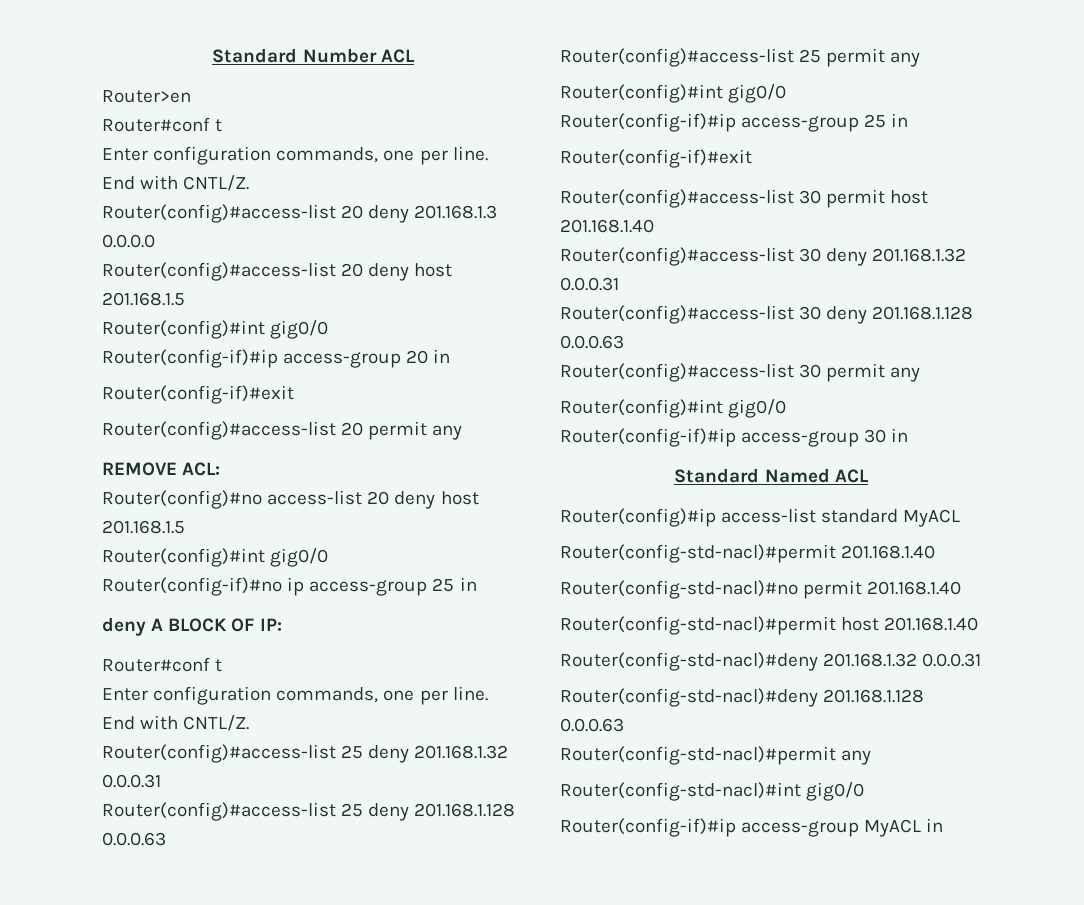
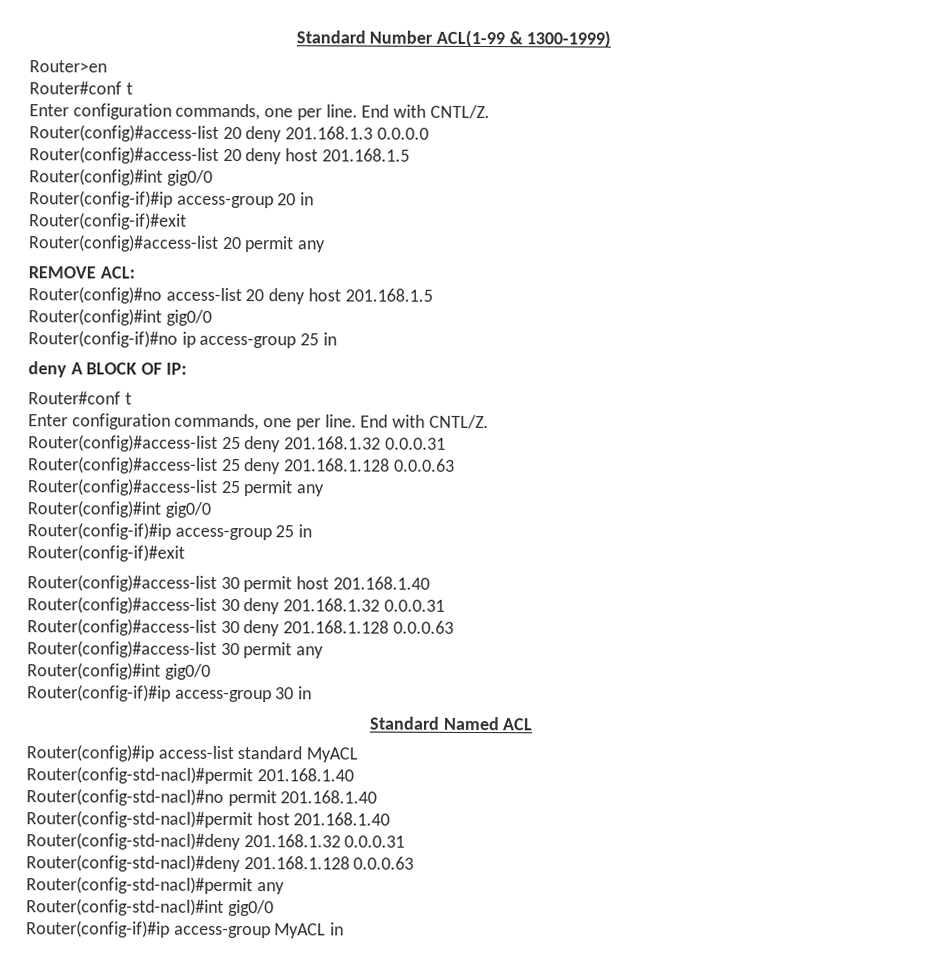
- Standard Number ACL
+ Standard Number ACL(1-99 & 1300-1999)

